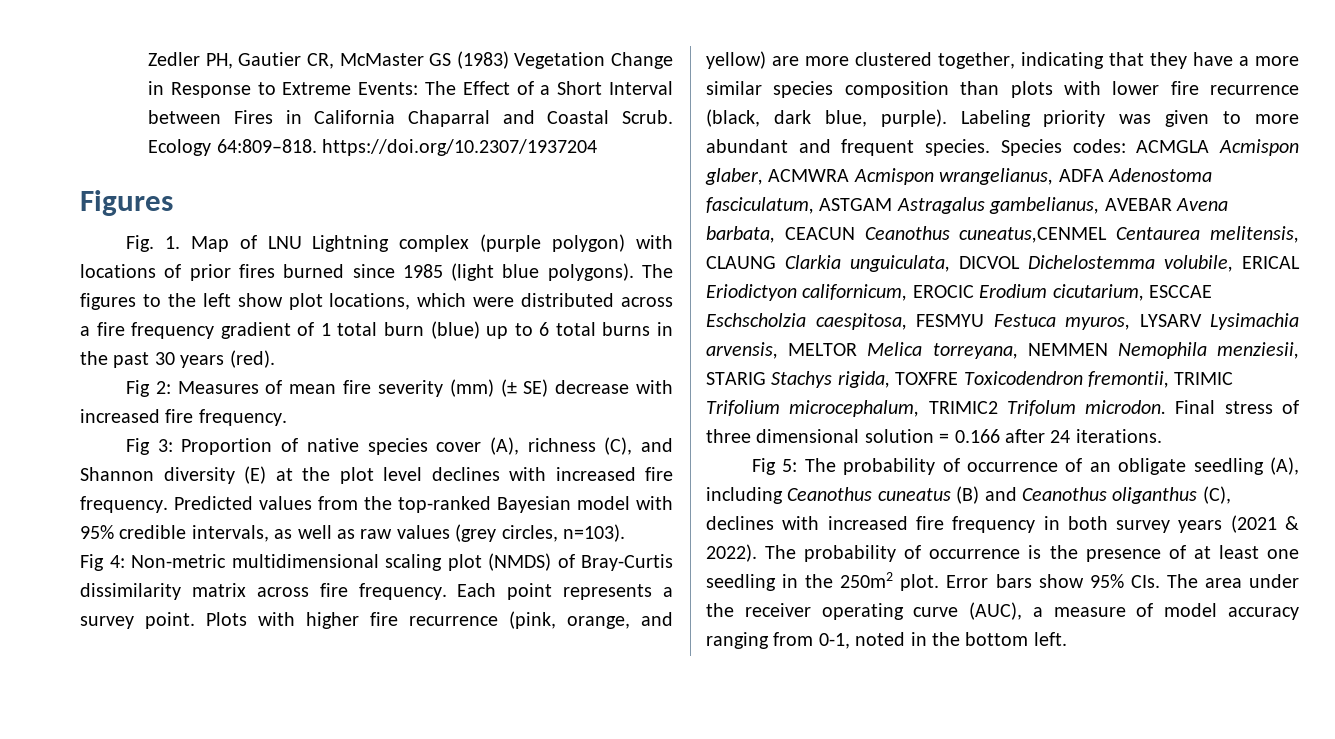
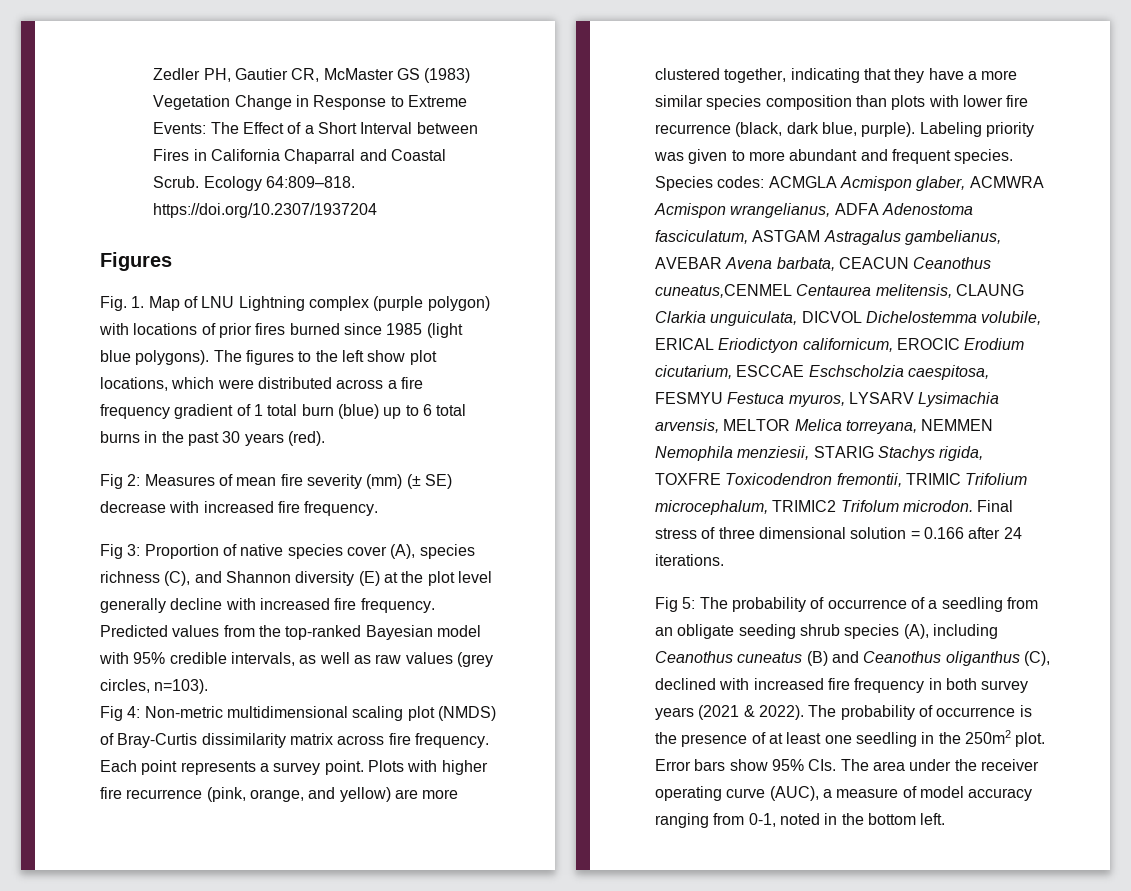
- Fig 3: Proportion of native species cover (A), richness (C), and Shannon diversity (E) at the plot level declines with increased fire frequency.
+ Fig 3: Proportion of native species cover (A), species richness (C), and Shannon diversity (E) at the plot level generally decline with increased fire frequency.
- Fig 5: The probability of occurrence of an obligate seedling (A), including Ceanothus cuneatus (B) and Ceanothus oliganthus (C), declines with increased fire frequency in both survey years (2021 & 2022).
+ Fig 5: The probability of occurrence of a seedling from an obligate seeding shrub species (A), including Ceanothus cuneatus (B) and Ceanothus oliganthus (C), declined with increased fire frequency in both survey years (2021 & 2022).

